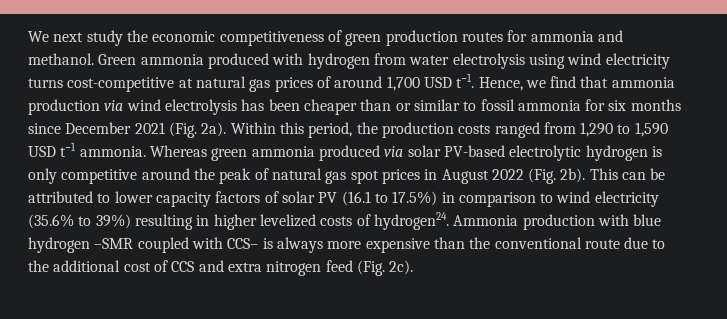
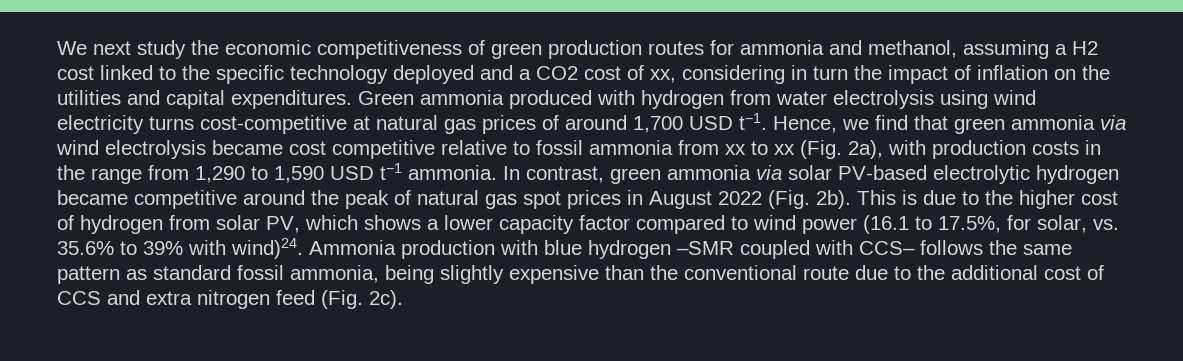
- We next study the economic competitiveness of green production routes for ammonia and methanol.
+ We next study the economic competitiveness of green production routes for ammonia and methanol, assuming a H2 cost linked to the specific technology deployed and a CO2 cost of xx, considering in turn the impact of inflation on the utilities and capital expenditures.
- Hence, we find that ammonia production via wind electrolysis has been cheaper than or similar to fossil ammonia for six months since December 2021 (Fig. 2a). Within this period, the production costs ranged from 1,290 to 1,590 USD t−1 ammonia.
+ Hence, we find that green ammonia via wind electrolysis became cost competitive relative to fossil ammonia from xx to xx (Fig. 2a), with production costs in the range from 1,290 to 1,590 USD t−1 ammonia.
- Whereas green ammonia produced via solar PV-based electrolytic hydrogen is only competitive around the peak of natural gas spot prices in August 2022 (Fig. 2b).
+ In contrast, green ammonia via solar PV-based electrolytic hydrogen became competitive around the peak of natural gas spot prices in August 2022 (Fig. 2b).
- This can be attributed to lower capacity factors of solar PV (16.1 to 17.5%) in comparison to wind electricity (35.6% to 39%) resulting in higher levelized costs of hydrogen24.
+ This is due to the higher cost of hydrogen from solar PV, which shows a lower capacity factor compared to wind power (16.1 to 17.5%, for solar, vs. 35.6% to 39% with wind)24.
- Ammonia production with blue hydrogen –SMR coupled with CCS– is always more expensive than the conventional route due to the additional cost of CCS and extra nitrogen feed (Fig. 2c).
+ Ammonia production with blue hydrogen –SMR coupled with CCS– follows the same pattern as standard fossil ammonia, being slightly expensive than the conventional route due to the additional cost of CCS and extra nitrogen feed (Fig. 2c).

